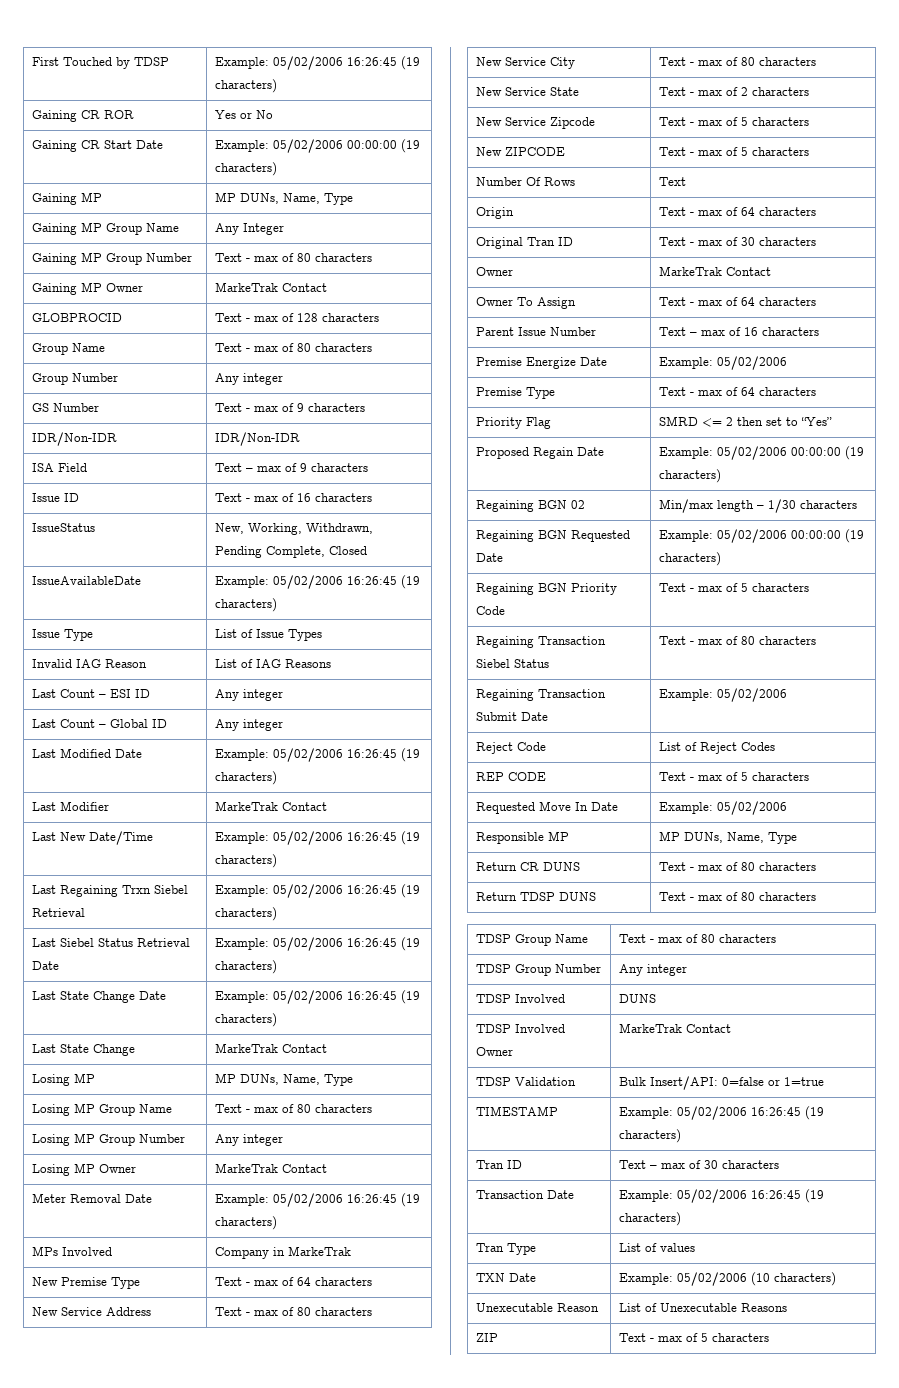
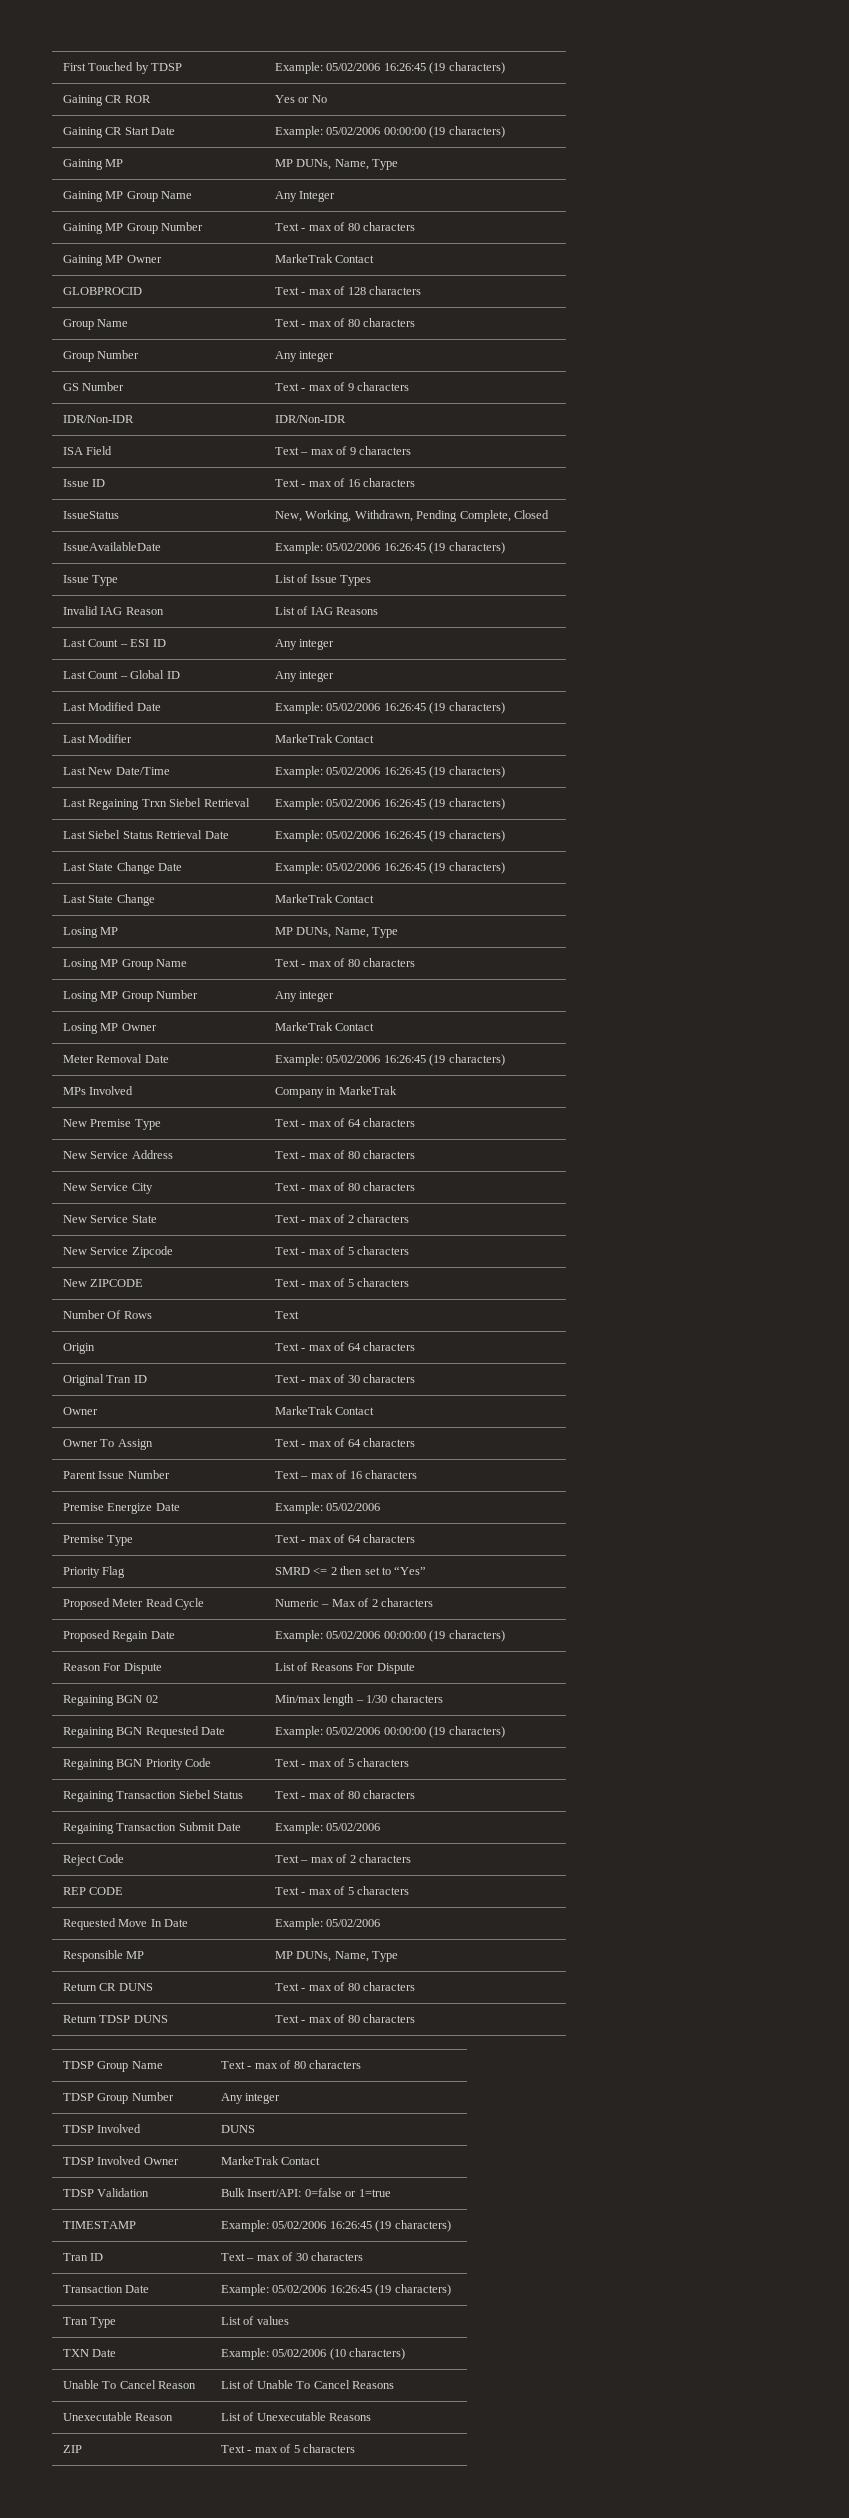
+ Proposed Meter Read Cycle | Numeric – Max of 2 characters
+ Reason For Dispute | List of Reasons For Dispute
- Reject Code | List of Reject Codes
+ Reject Code | Text – max of 2 characters
+ Unable To Cancel Reason | List of Unable To Cancel Reasons

